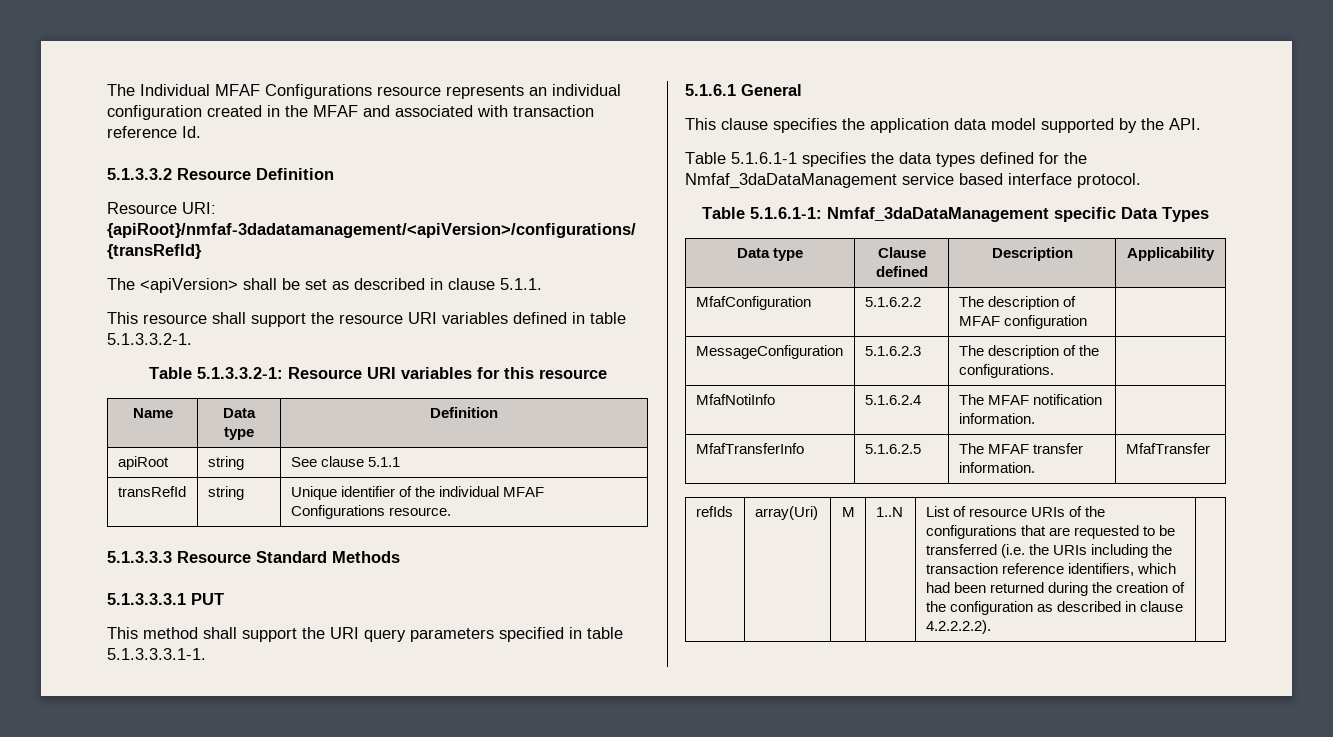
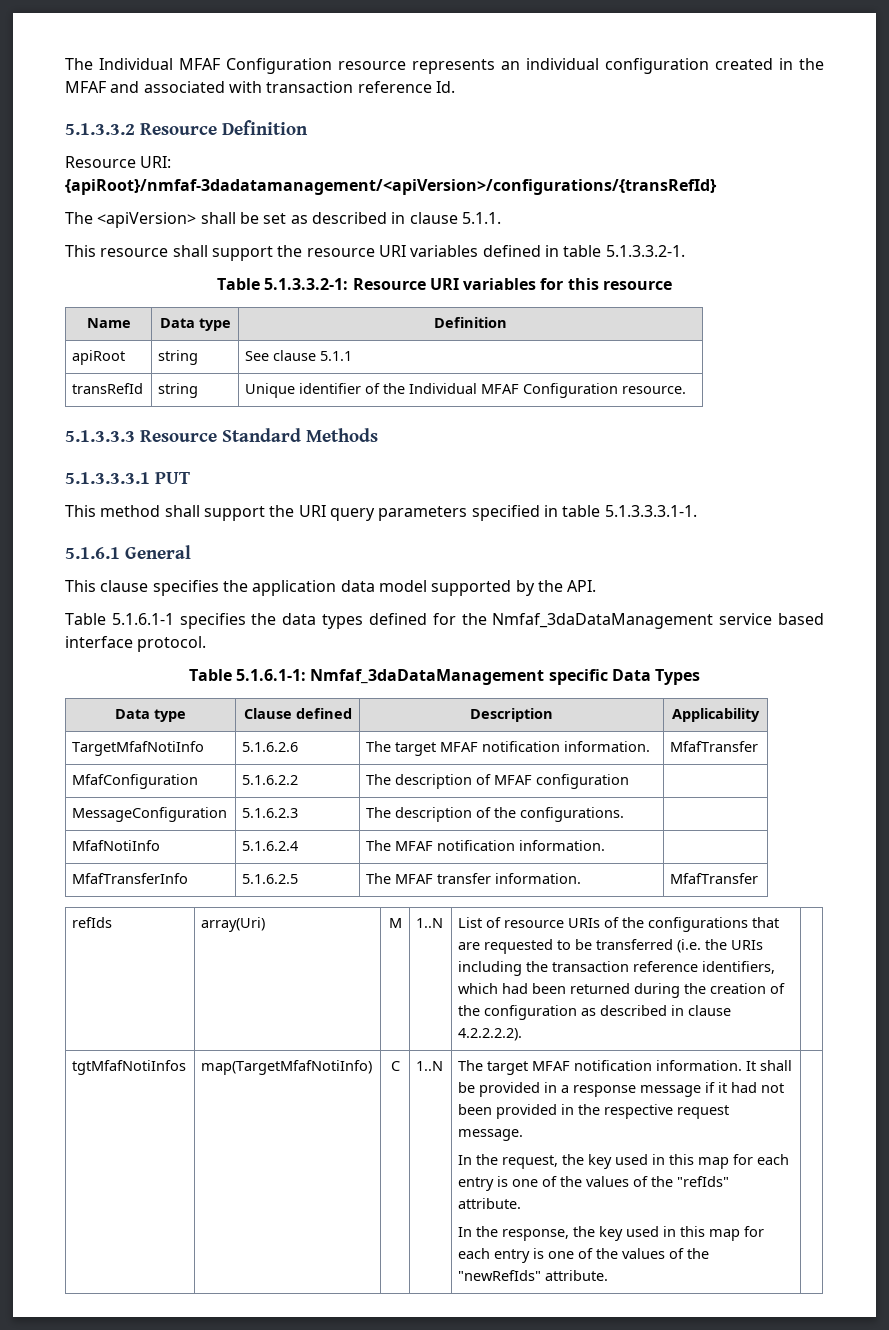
- The Individual MFAF Configurations resource represents an individual configuration created in the MFAF and associated with transaction reference Id.
+ The Individual MFAF Configuration resource represents an individual configuration created in the MFAF and associated with transaction reference Id.
- transRefId | string | Unique identifier of the individual MFAF Configurations resource.
+ transRefId | string | Unique identifier of the Individual MFAF Configuration resource.
+ TargetMfafNotiInfo | 5.1.6.2.6 | The target MFAF notification information. | MfafTransfer
+ tgtMfafNotiInfos | map(TargetMfafNotiInfo) | C | 1..N | The target MFAF notification information. It shall be provided in a response message if it had not been provided in the respective request message.
+ In the request, the key used in this map for each entry is one of the values of the "refIds" attribute.
+ In the response, the key used in this map for each entry is one of the values of the "newRefIds" attribute.

